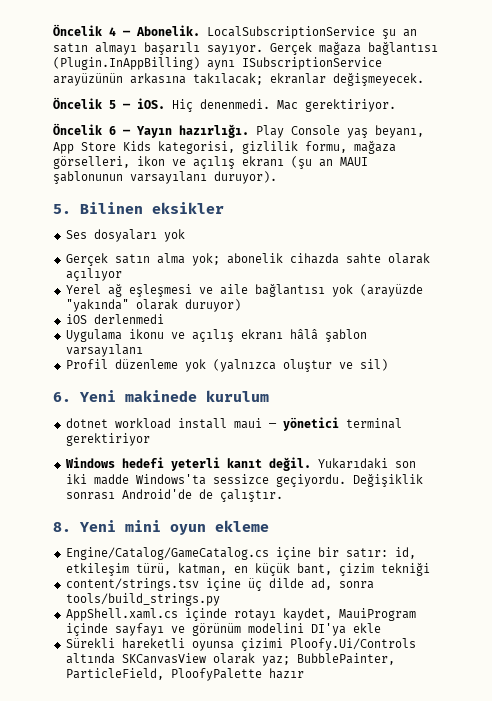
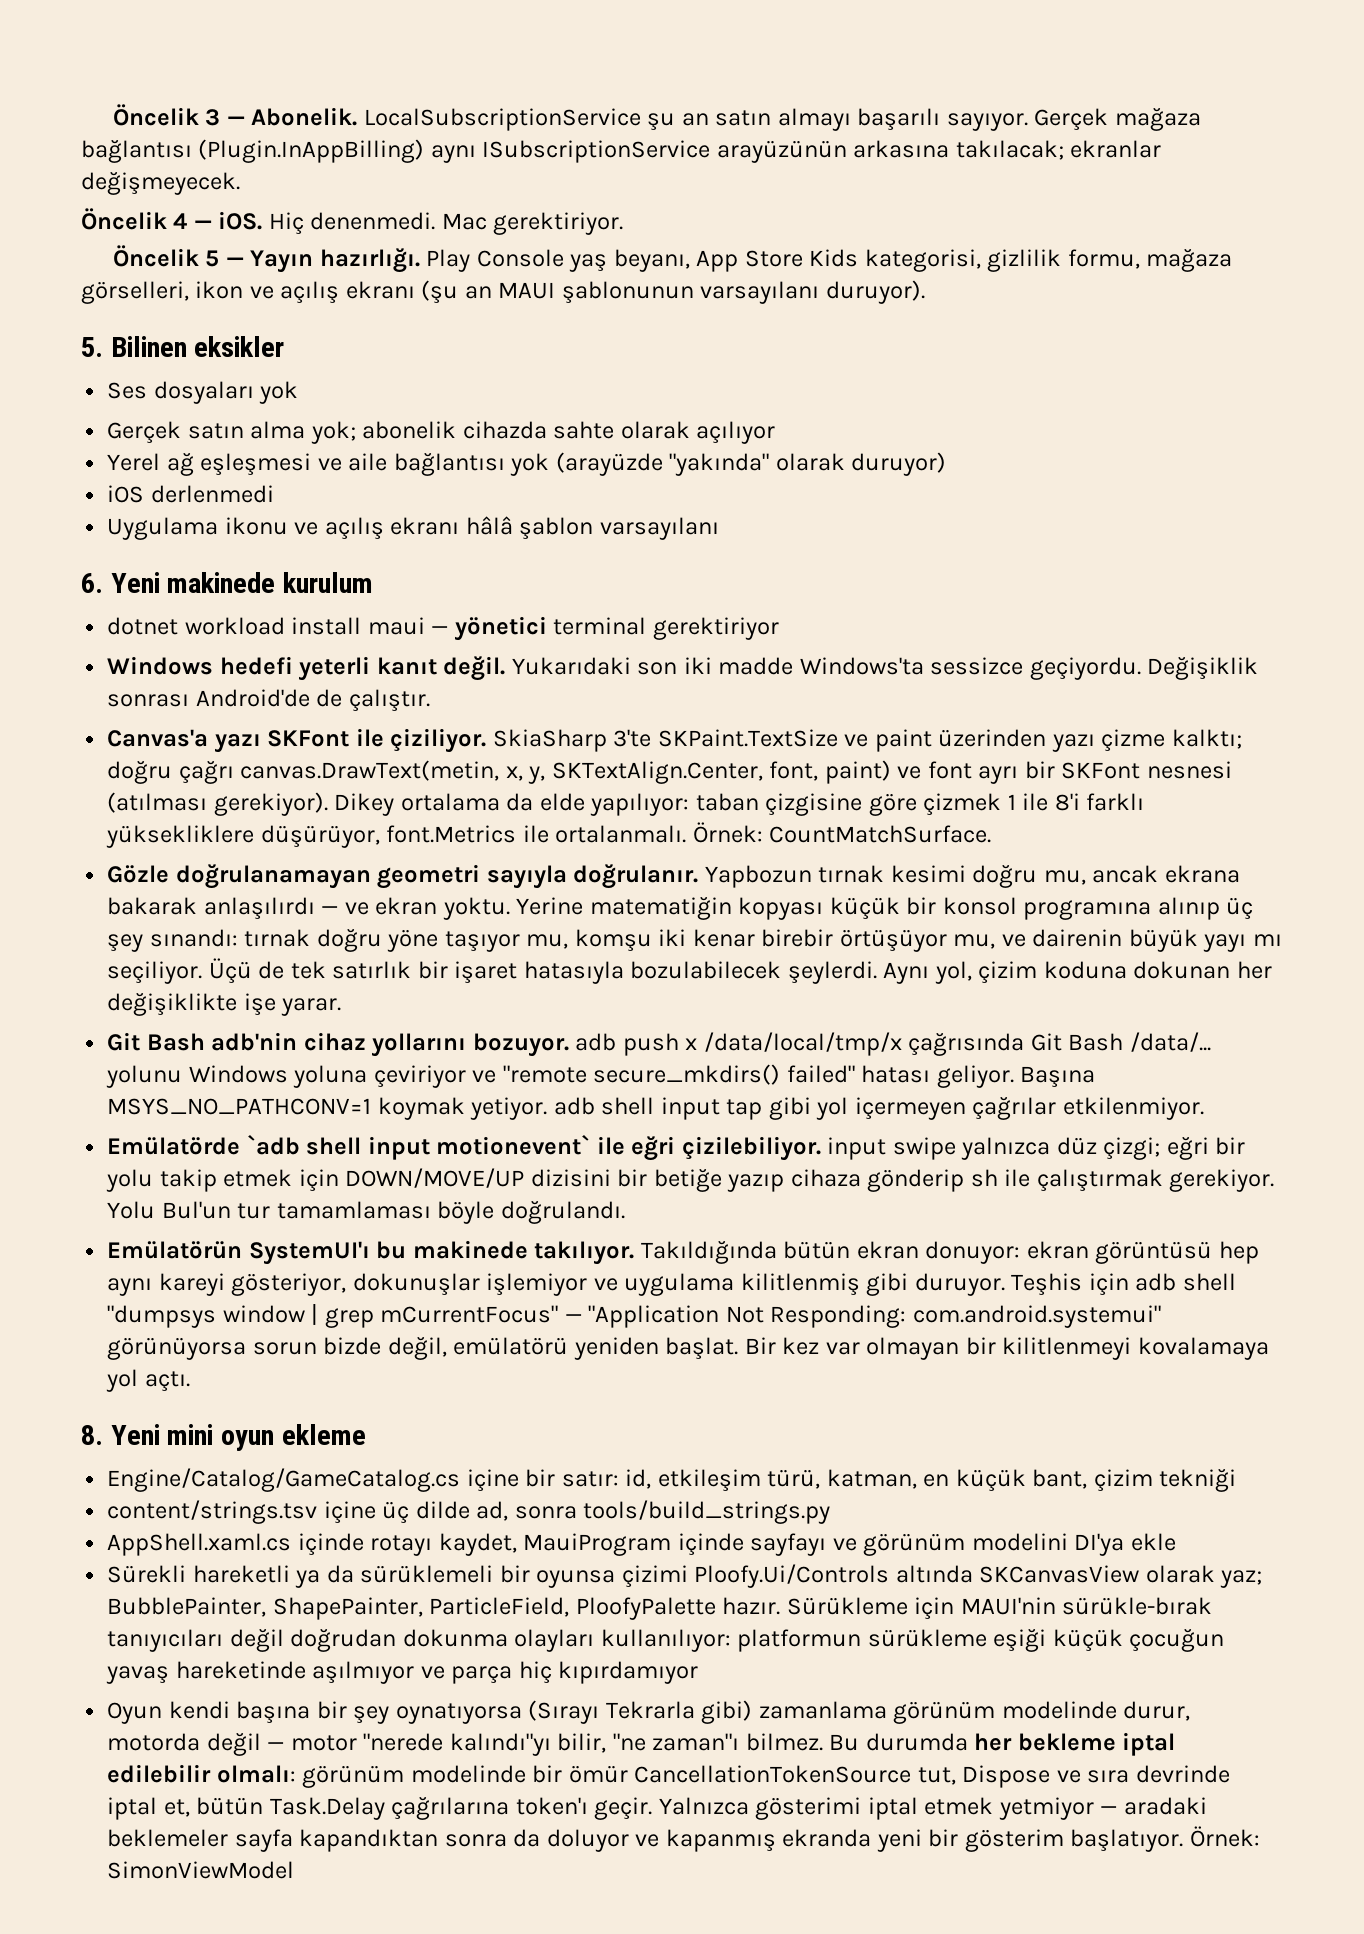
- Öncelik 4 — Abonelik.
+ Öncelik 3 — Abonelik.
- Öncelik 5 — iOS.
+ Öncelik 4 — iOS.
- Öncelik 6 — Yayın hazırlığı.
+ Öncelik 5 — Yayın hazırlığı.
- Profil düzenleme yok (yalnızca oluştur ve sil)
+ Canvas'a yazı SKFont ile çiziliyor. SkiaSharp 3'te SKPaint.TextSize ve paint üzerinden yazı çizme kalktı; doğru çağrı canvas.DrawText(metin, x, y, SKTextAlign.Center, font, paint) ve font ayrı bir SKFont nesnesi (atılması gerekiyor). Dikey ortalama da elde yapılıyor: taban çizgisine göre çizmek 1 ile 8'i farklı yüksekliklere düşürüyor, font.Metrics ile ortalanmalı. Örnek: CountMatchSurface.
+ Gözle doğrulanamayan geometri sayıyla doğrulanır. Yapbozun tırnak kesimi doğru mu, ancak ekrana bakarak anlaşılırdı — ve ekran yoktu. Yerine matematiğin kopyası küçük bir konsol programına alınıp üç şey sınandı: tırnak doğru yöne taşıyor mu, komşu iki kenar birebir örtüşüyor mu, ve dairenin büyük yayı mı seçiliyor. Üçü de tek satırlık bir işaret hatasıyla bozulabilecek şeylerdi. Aynı yol, çizim koduna dokunan her değişiklikte işe yarar.
+ Git Bash adb'nin cihaz yollarını bozuyor. adb push x /data/local/tmp/x çağrısında Git Bash /data/... yolunu Windows yoluna çeviriyor ve "remote secure_mkdirs() failed" hatası geliyor. Başına MSYS_NO_PATHCONV=1 koymak yetiyor. adb shell input tap gibi yol içermeyen çağrılar etkilenmiyor.
+ Emülatörde `adb shell input motionevent` ile eğri çizilebiliyor. input swipe yalnızca düz çizgi; eğri bir yolu takip etmek için DOWN/MOVE/UP dizisini bir betiğe yazıp cihaza gönderip sh ile çalıştırmak gerekiyor. Yolu Bul'un tur tamamlaması böyle doğrulandı.
+ Emülatörün SystemUI'ı bu makinede takılıyor. Takıldığında bütün ekran donuyor: ekran görüntüsü hep aynı kareyi gösteriyor, dokunuşlar işlemiyor ve uygulama kilitlenmiş gibi duruyor. Teşhis için adb shell "dumpsys window | grep mCurrentFocus" — "Application Not Responding: com.android.systemui" görünüyorsa sorun bizde değil, emülatörü yeniden başlat. Bir kez var olmayan bir kilitlenmeyi kovalamaya yol açtı.
- Sürekli hareketli oyunsa çizimi Ploofy.Ui/Controls altında SKCanvasView olarak yaz; BubblePainter, ParticleField, PloofyPalette hazır
+ Sürekli hareketli ya da sürüklemeli bir oyunsa çizimi Ploofy.Ui/Controls altında SKCanvasView olarak yaz; BubblePainter, ShapePainter, ParticleField, PloofyPalette hazır. Sürükleme için MAUI'nin sürükle-bırak tanıyıcıları değil doğrudan dokunma olayları kullanılıyor: platformun sürükleme eşiği küçük çocuğun yavaş hareketinde aşılmıyor ve parça hiç kıpırdamıyor
+ Oyun kendi başına bir şey oynatıyorsa (Sırayı Tekrarla gibi) zamanlama görünüm modelinde durur, motorda değil — motor "nerede kalındı"yı bilir, "ne zaman"ı bilmez. Bu durumda her bekleme iptal edilebilir olmalı: görünüm modelinde bir ömür CancellationTokenSource tut, Dispose ve sıra devrinde iptal et, bütün Task.Delay çağrılarına token'ı geçir. Yalnızca gösterimi iptal etmek yetmiyor — aradaki beklemeler sayfa kapandıktan sonra da doluyor ve kapanmış ekranda yeni bir gösterim başlatıyor. Örnek: SimonViewModel

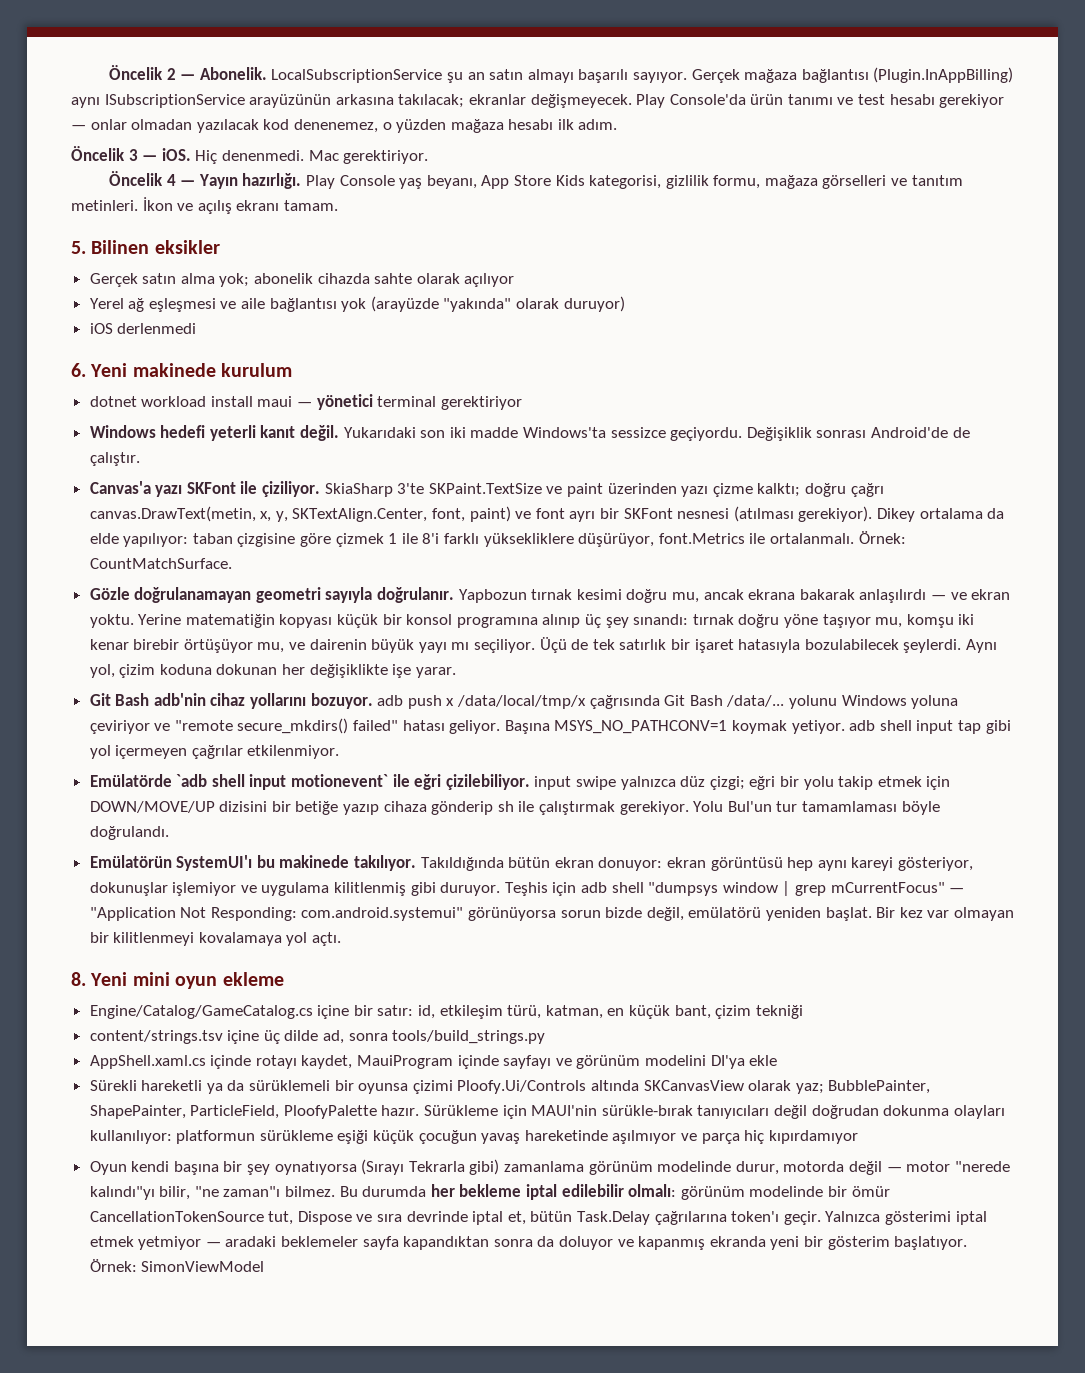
- Öncelik 3 — Abonelik.
+ Öncelik 2 — Abonelik.
- Gerçek mağaza bağlantısı (Plugin.InAppBilling) aynı ISubscriptionService arayüzünün arkasına takılacak; ekranlar değişmeyecek.
- Öncelik 4 — iOS.
+ Gerçek mağaza bağlantısı (Plugin.InAppBilling) aynı ISubscriptionService arayüzünün arkasına takılacak; ekranlar değişmeyecek. Play Console'da ürün tanımı ve test hesabı gerekiyor — onlar olmadan yazılacak kod denenemez, o yüzden mağaza hesabı ilk adım.
+ Öncelik 3 — iOS.
- Öncelik 5 — Yayın hazırlığı.
+ Öncelik 4 — Yayın hazırlığı.
- Play Console yaş beyanı, App Store Kids kategorisi, gizlilik formu, mağaza görselleri, ikon ve açılış ekranı (şu an MAUI şablonunun varsayılanı duruyor).
+ Play Console yaş beyanı, App Store Kids kategorisi, gizlilik formu, mağaza görselleri ve tanıtım metinleri. İkon ve açılış ekranı tamam.
- Ses dosyaları yok
- Uygulama ikonu ve açılış ekranı hâlâ şablon varsayılanı

